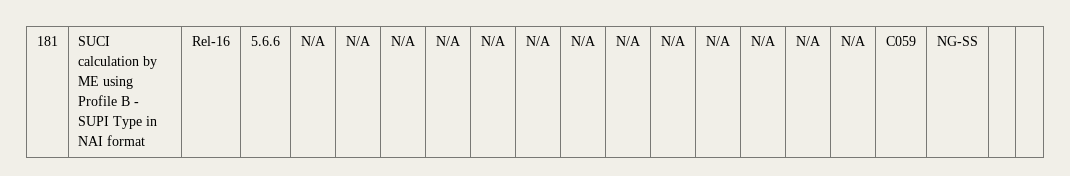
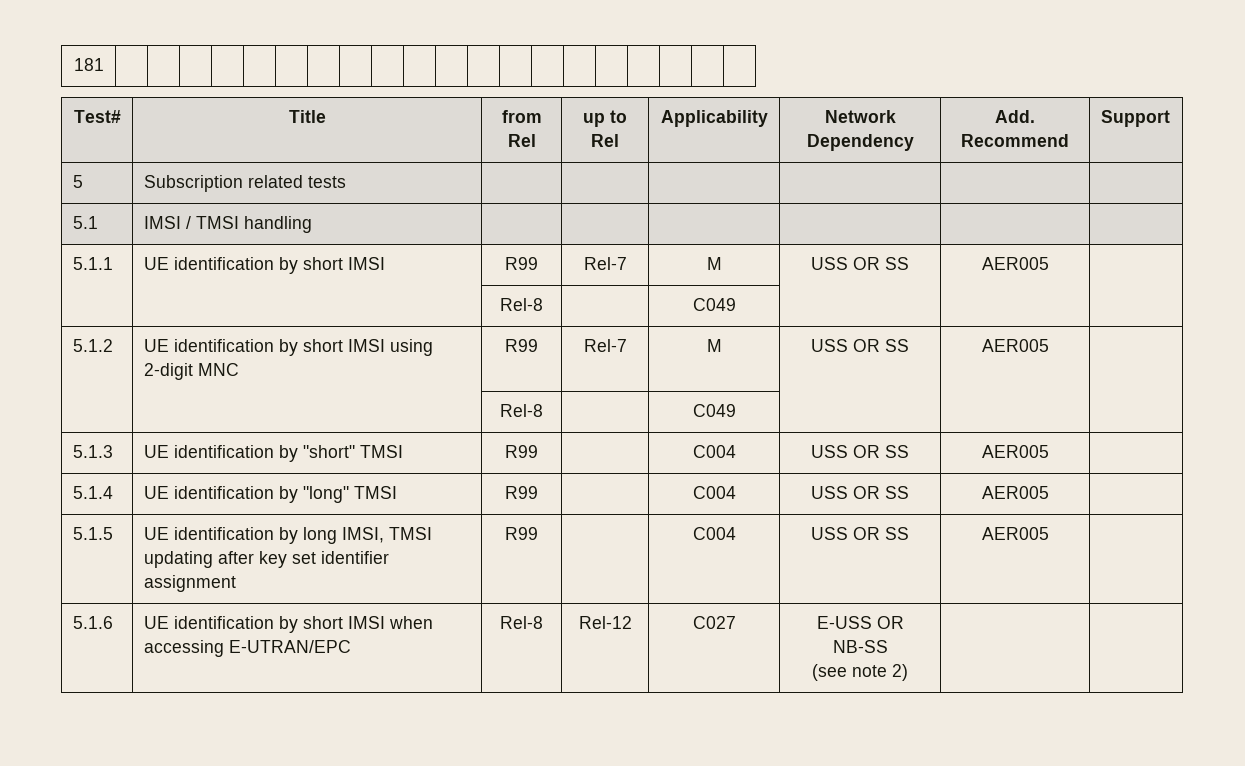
- 181 | SUCI calculation by ME using Profile B - SUPI Type in NAI format | Rel-16 | 5.6.6 | N/A | N/A | N/A | N/A | N/A | N/A | N/A | N/A | N/A | N/A | N/A | N/A | N/A | C059 | NG-SS | |
+ 181 | | | | | | | | | | | | | | | | | | | |
+ Test# | Title | from Rel | up to Rel | Applicability | Network Dependency | Add. Recommend | Support
+ 5 | Subscription related tests | | | | | |
+ 5.1 | IMSI / TMSI handling | | | | | |
+ 5.1.1 | UE identification by short IMSI | R99 | Rel-7 | M | USS OR SS | AER005 |
+ | | Rel-8 | | C049 | | |
+ 5.1.2 | UE identification by short IMSI using 2-digit MNC | R99 | Rel-7 | M | USS OR SS | AER005 |
+ | | Rel-8 | | C049 | | |
+ 5.1.3 | UE identification by "short" TMSI | R99 | | C004 | USS OR SS | AER005 |
+ 5.1.4 | UE identification by "long" TMSI | R99 | | C004 | USS OR SS | AER005 |
+ 5.1.5 | UE identification by long IMSI, TMSI updating after key set identifier assignment | R99 | | C004 | USS OR SS | AER005 |
+ 5.1.6 | UE identification by short IMSI when accessing E-UTRAN/EPC | Rel-8 | Rel-12 | C027 | E-USS OR NB-SS
+ (see note 2) | |

